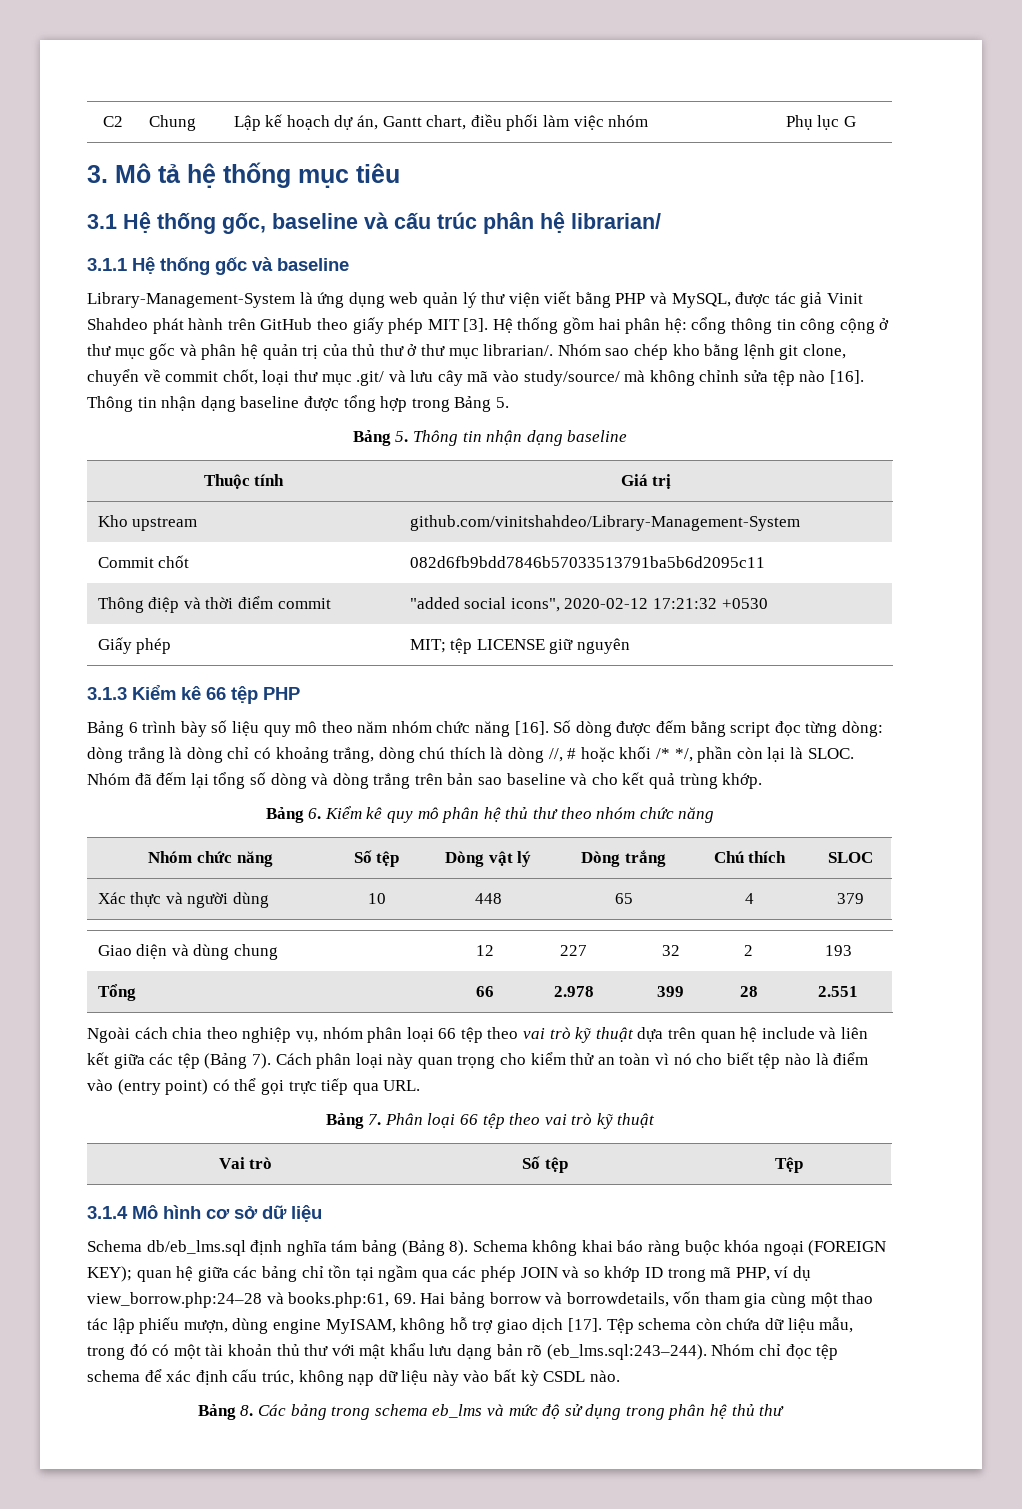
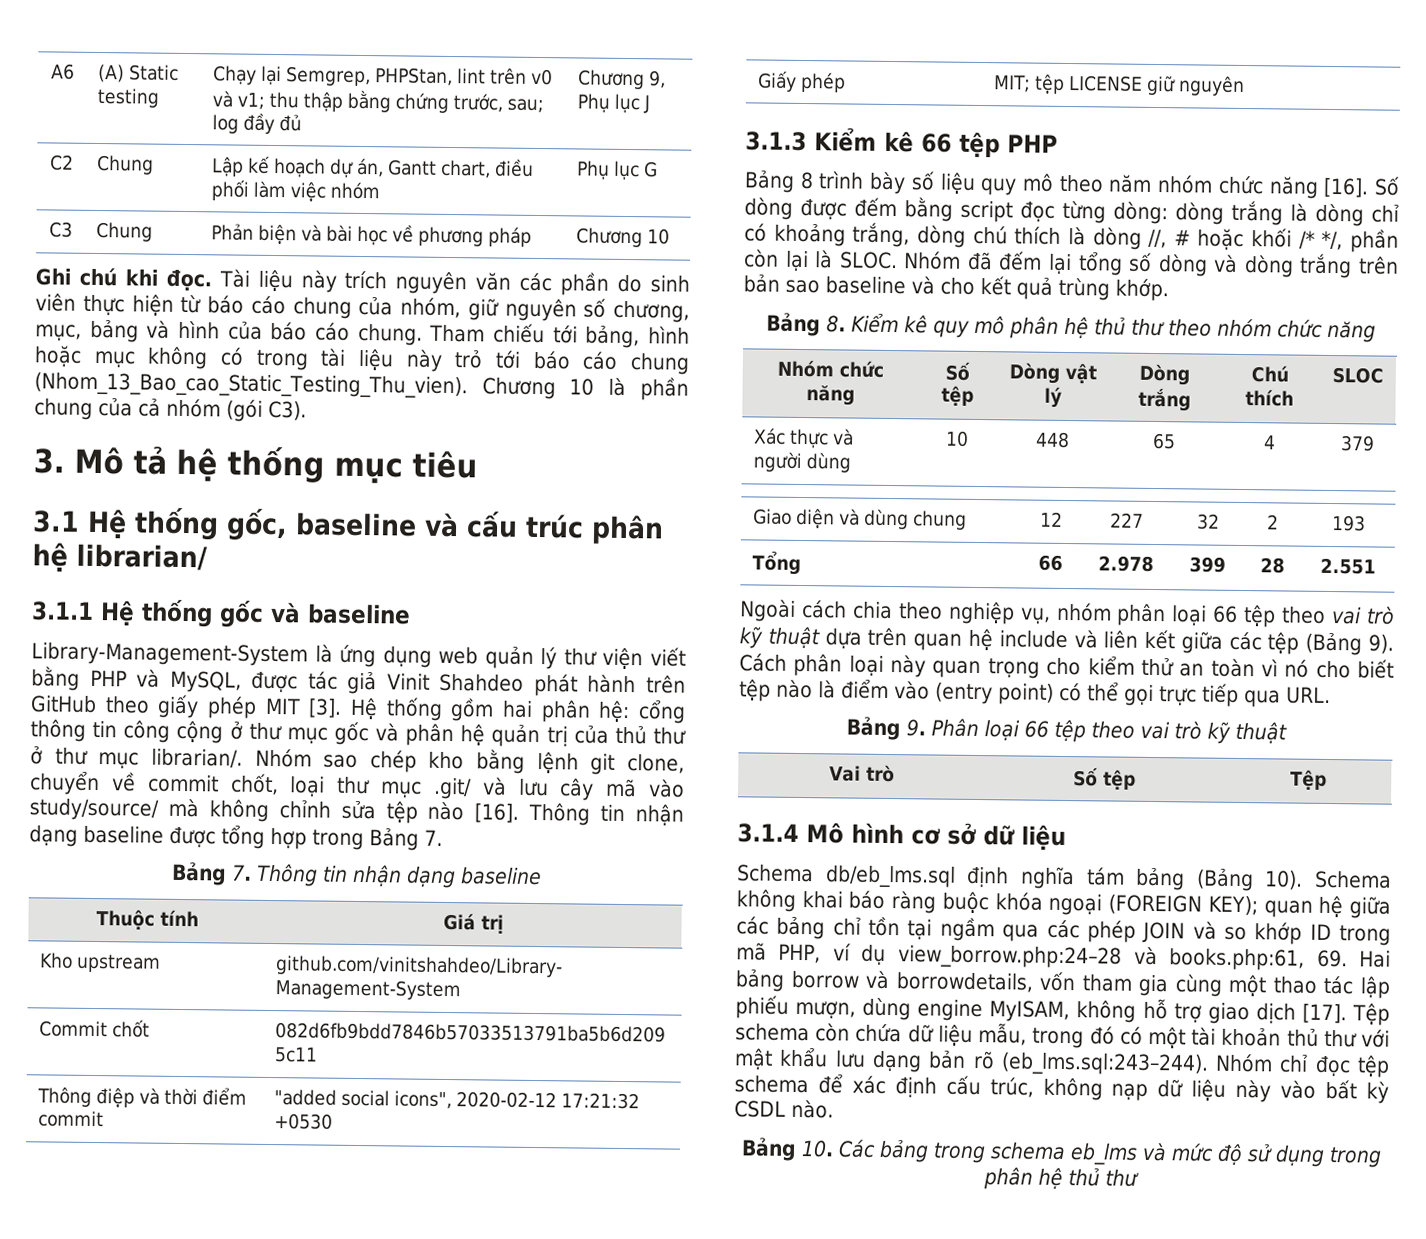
+ A6 | (A) Static testing | Chạy lại Semgrep, PHPStan, lint trên v0 và v1; thu thập bằng chứng trước, sau; log đầy đủ | Chương 9, Phụ lục J
+ C3 | Chung | Phản biện và bài học về phương pháp | Chương 10
+ Ghi chú khi đọc. Tài liệu này trích nguyên văn các phần do sinh viên thực hiện từ báo cáo chung của nhóm, giữ nguyên số chương, mục, bảng và hình của báo cáo chung. Tham chiếu tới bảng, hình hoặc mục không có trong tài liệu này trỏ tới báo cáo chung (Nhom_13_Bao_cao_Static_Testing_Thu_vien). Chương 10 là phần chung của cả nhóm (gói C3).
- Thông tin nhận dạng baseline được tổng hợp trong Bảng 5.
- Bảng 5. Thông tin nhận dạng baseline
+ Thông tin nhận dạng baseline được tổng hợp trong Bảng 7.
+ Bảng 7. Thông tin nhận dạng baseline
- Bảng 6 trình bày số liệu quy mô theo năm nhóm chức năng [16].
+ Bảng 8 trình bày số liệu quy mô theo năm nhóm chức năng [16].
- Bảng 6. Kiểm kê quy mô phân hệ thủ thư theo nhóm chức năng
+ Bảng 8. Kiểm kê quy mô phân hệ thủ thư theo nhóm chức năng
- Ngoài cách chia theo nghiệp vụ, nhóm phân loại 66 tệp theo vai trò kỹ thuật dựa trên quan hệ include và liên kết giữa các tệp (Bảng 7).
+ Ngoài cách chia theo nghiệp vụ, nhóm phân loại 66 tệp theo vai trò kỹ thuật dựa trên quan hệ include và liên kết giữa các tệp (Bảng 9).
- Bảng 7. Phân loại 66 tệp theo vai trò kỹ thuật
+ Bảng 9. Phân loại 66 tệp theo vai trò kỹ thuật
- Schema db/eb_lms.sql định nghĩa tám bảng (Bảng 8).
+ Schema db/eb_lms.sql định nghĩa tám bảng (Bảng 10).
- Bảng 8. Các bảng trong schema eb_lms và mức độ sử dụng trong phân hệ thủ thư
+ Bảng 10. Các bảng trong schema eb_lms và mức độ sử dụng trong phân hệ thủ thư

